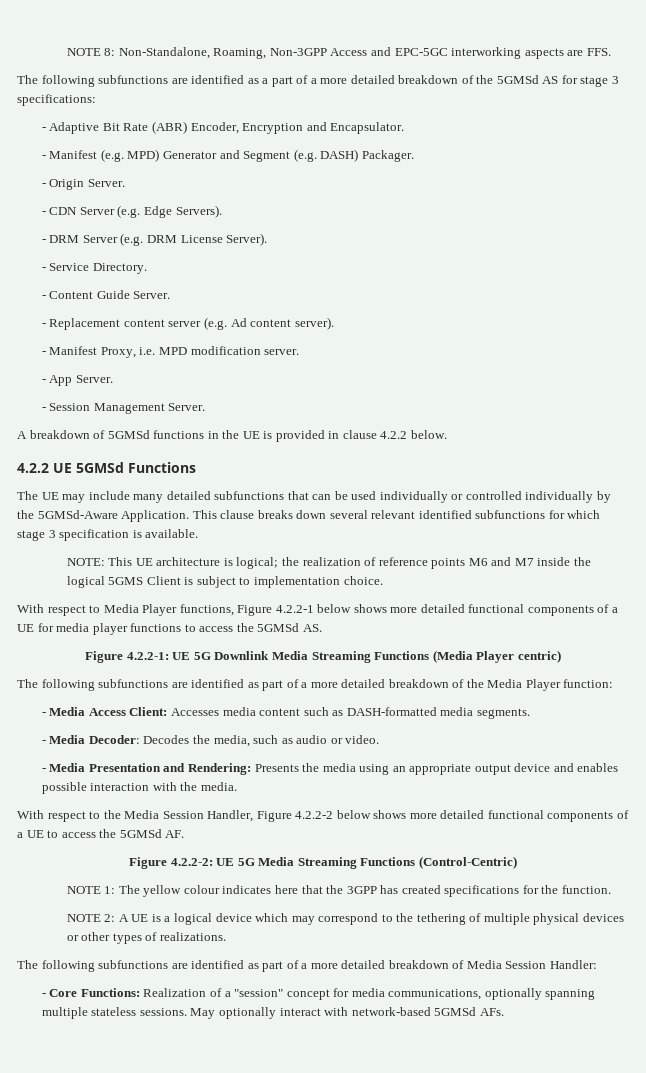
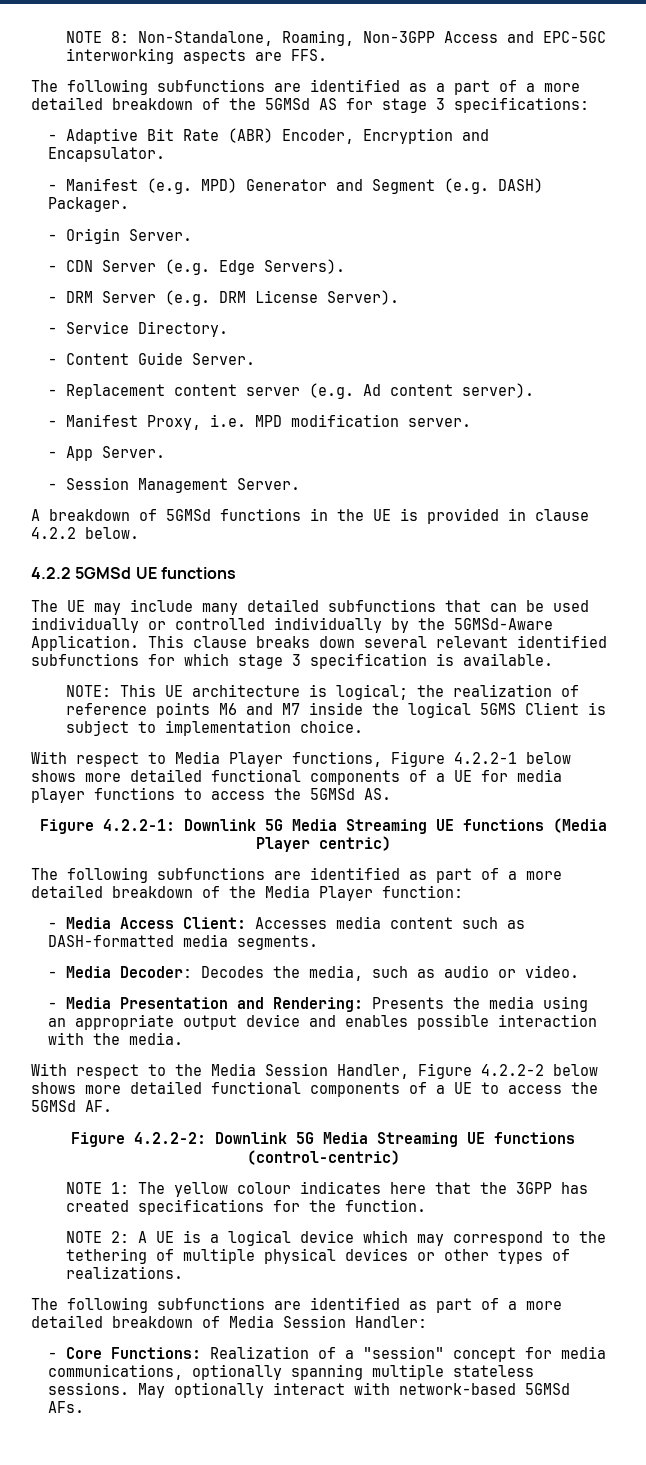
- 4.2.2 UE 5GMSd Functions
+ 4.2.2 5GMSd UE functions
- Figure 4.2.2-1: UE 5G Downlink Media Streaming Functions (Media Player centric)
+ Figure 4.2.2-1: Downlink 5G Media Streaming UE functions (Media Player centric)
- Figure 4.2.2-2: UE 5G Media Streaming Functions (Control-Centric)
+ Figure 4.2.2-2: Downlink 5G Media Streaming UE functions (control-centric)

